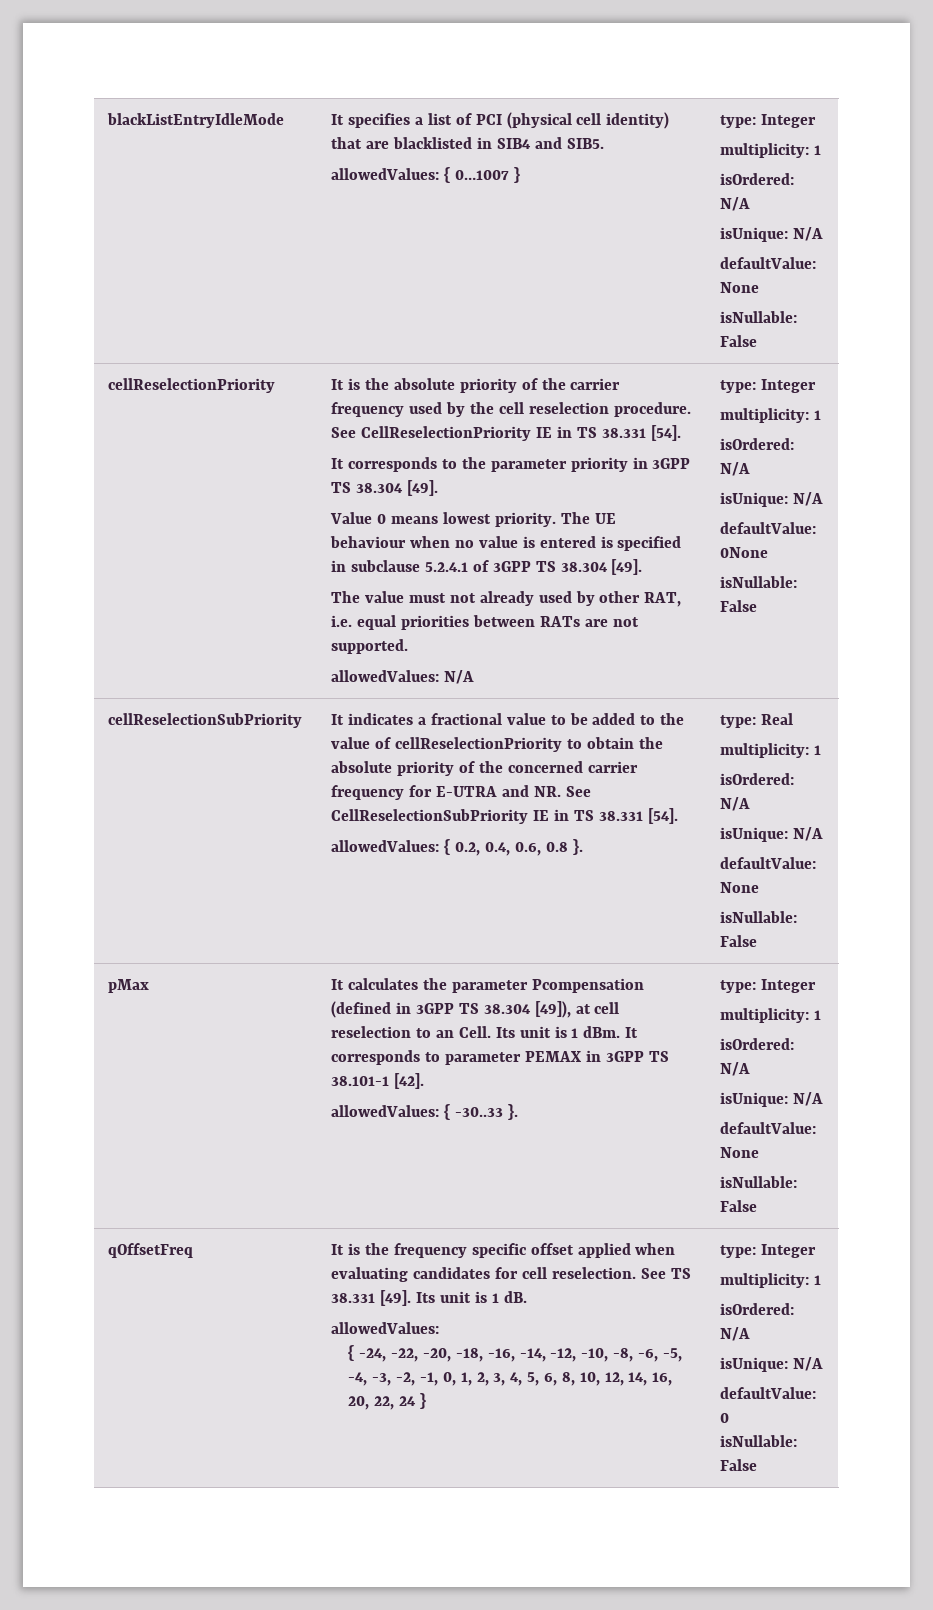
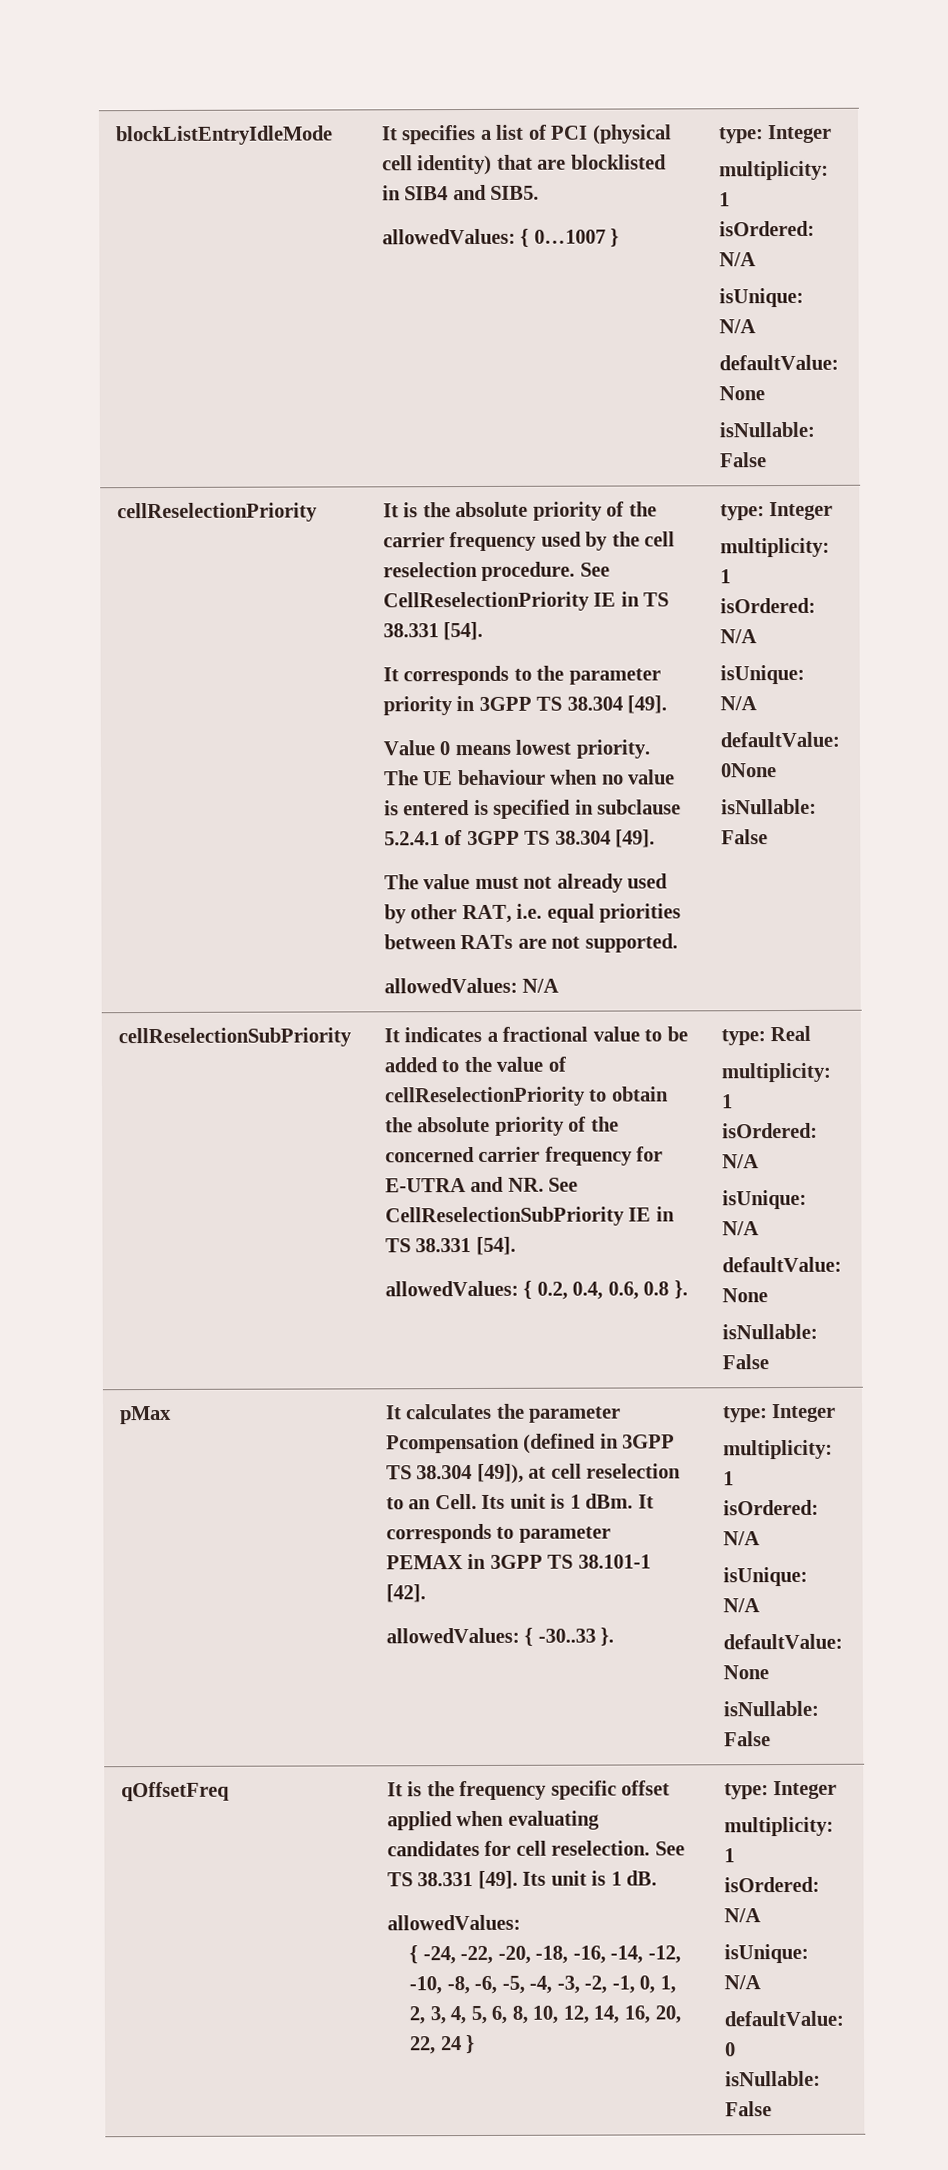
- blackListEntryIdleMode | It specifies a list of PCI (physical cell identity) that are blacklisted in SIB4 and SIB5.
+ blockListEntryIdleMode | It specifies a list of PCI (physical cell identity) that are blocklisted in SIB4 and SIB5.

